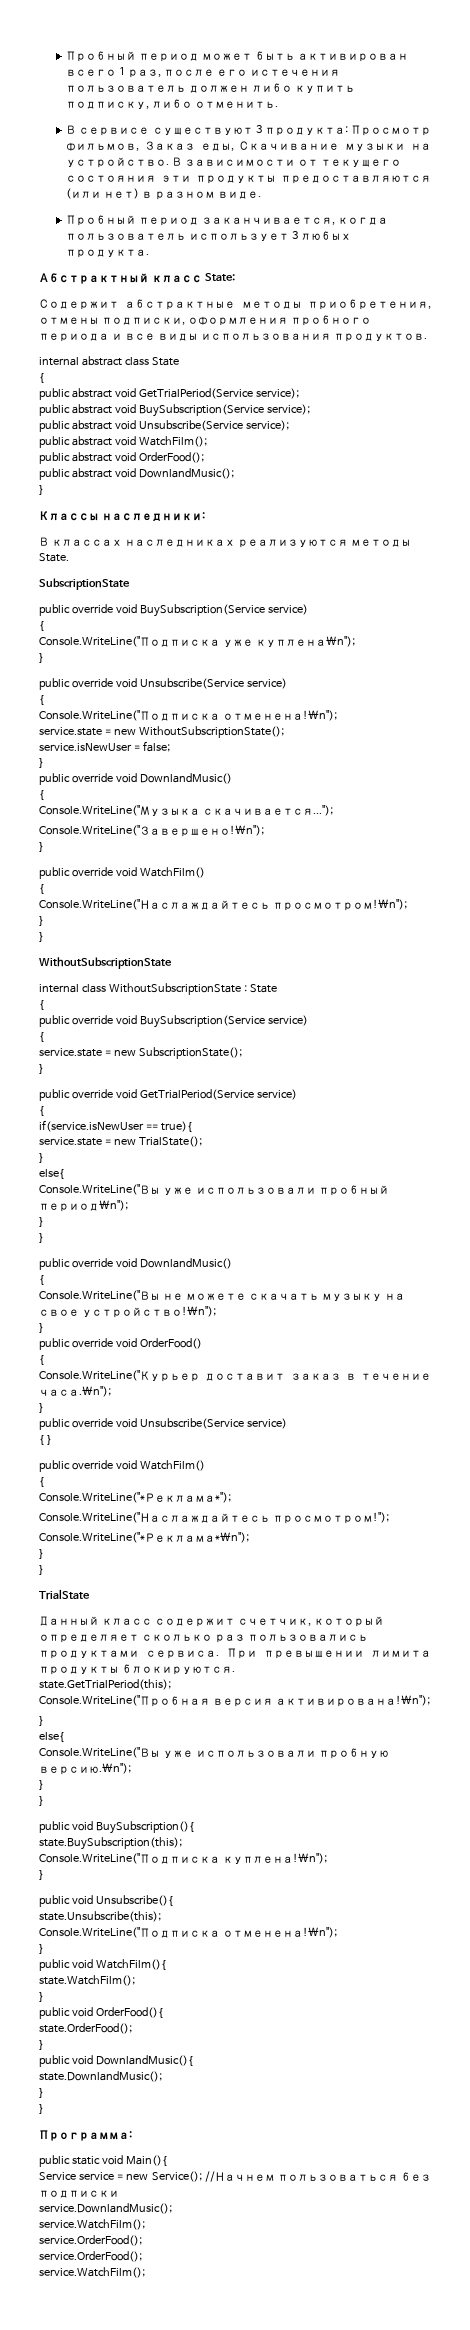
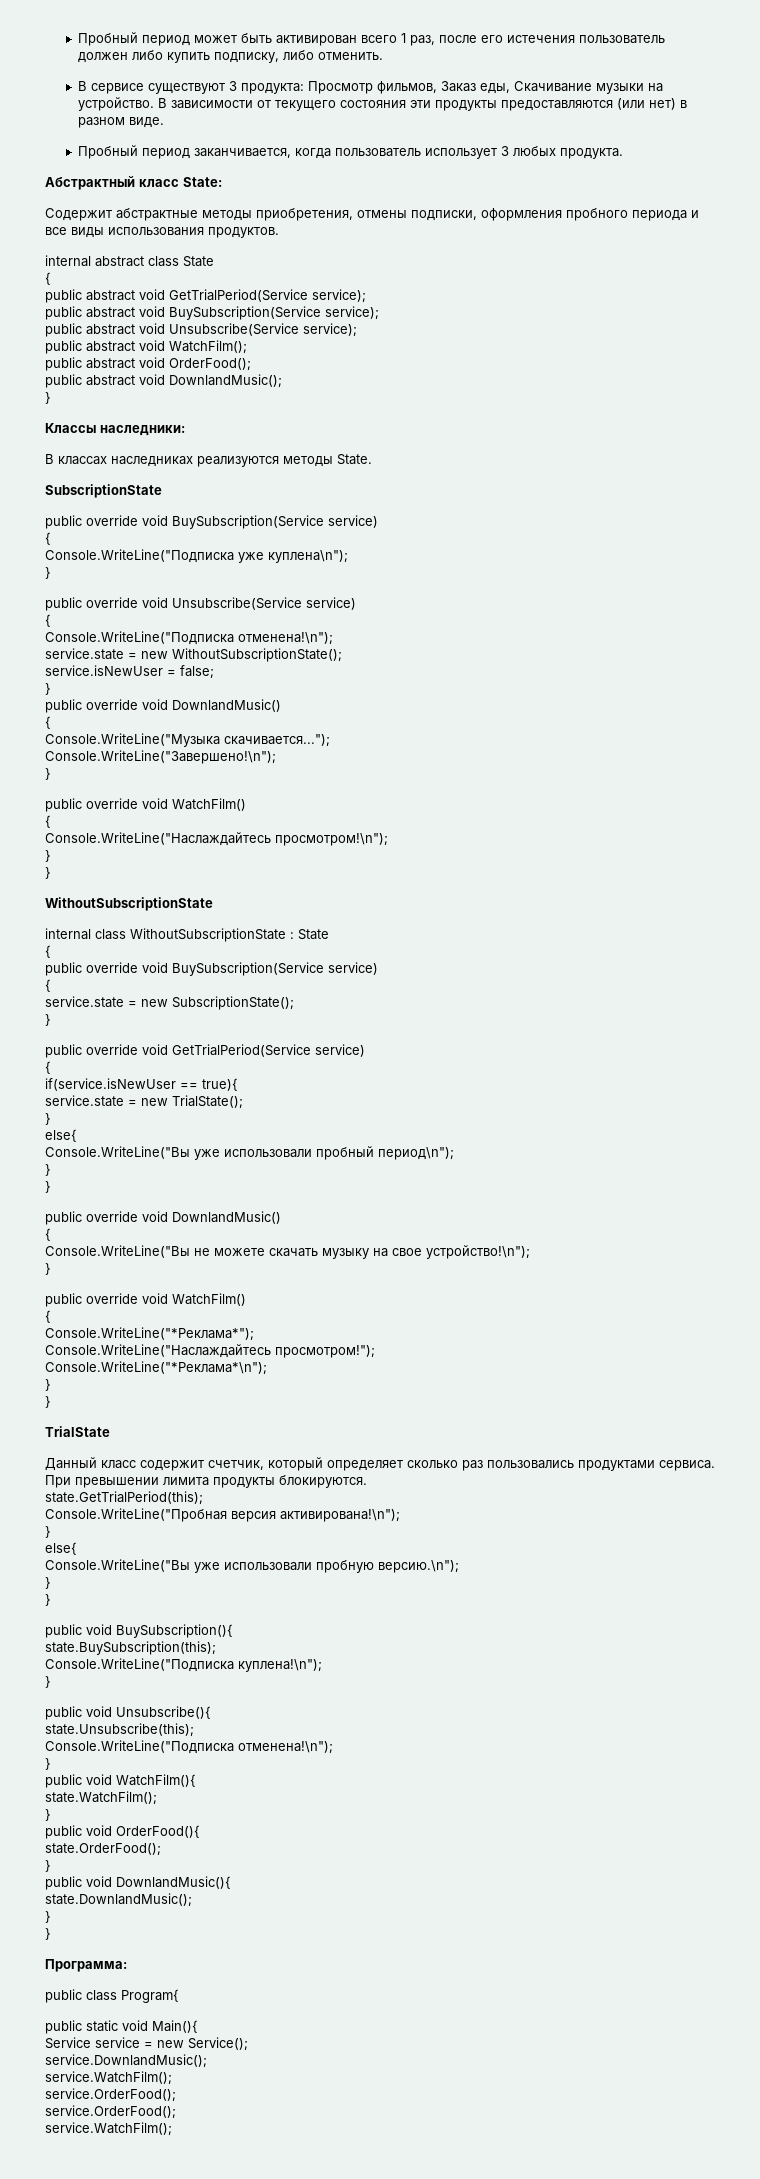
- public override void OrderFood()
- {
- Console.WriteLine("Курьер доставит заказ в течение часа.\n");
- }
- public override void Unsubscribe(Service service)
- { }
+ public class Program{
- Service service = new Service(); //Начнем пользоваться без подписки
+ Service service = new Service();

